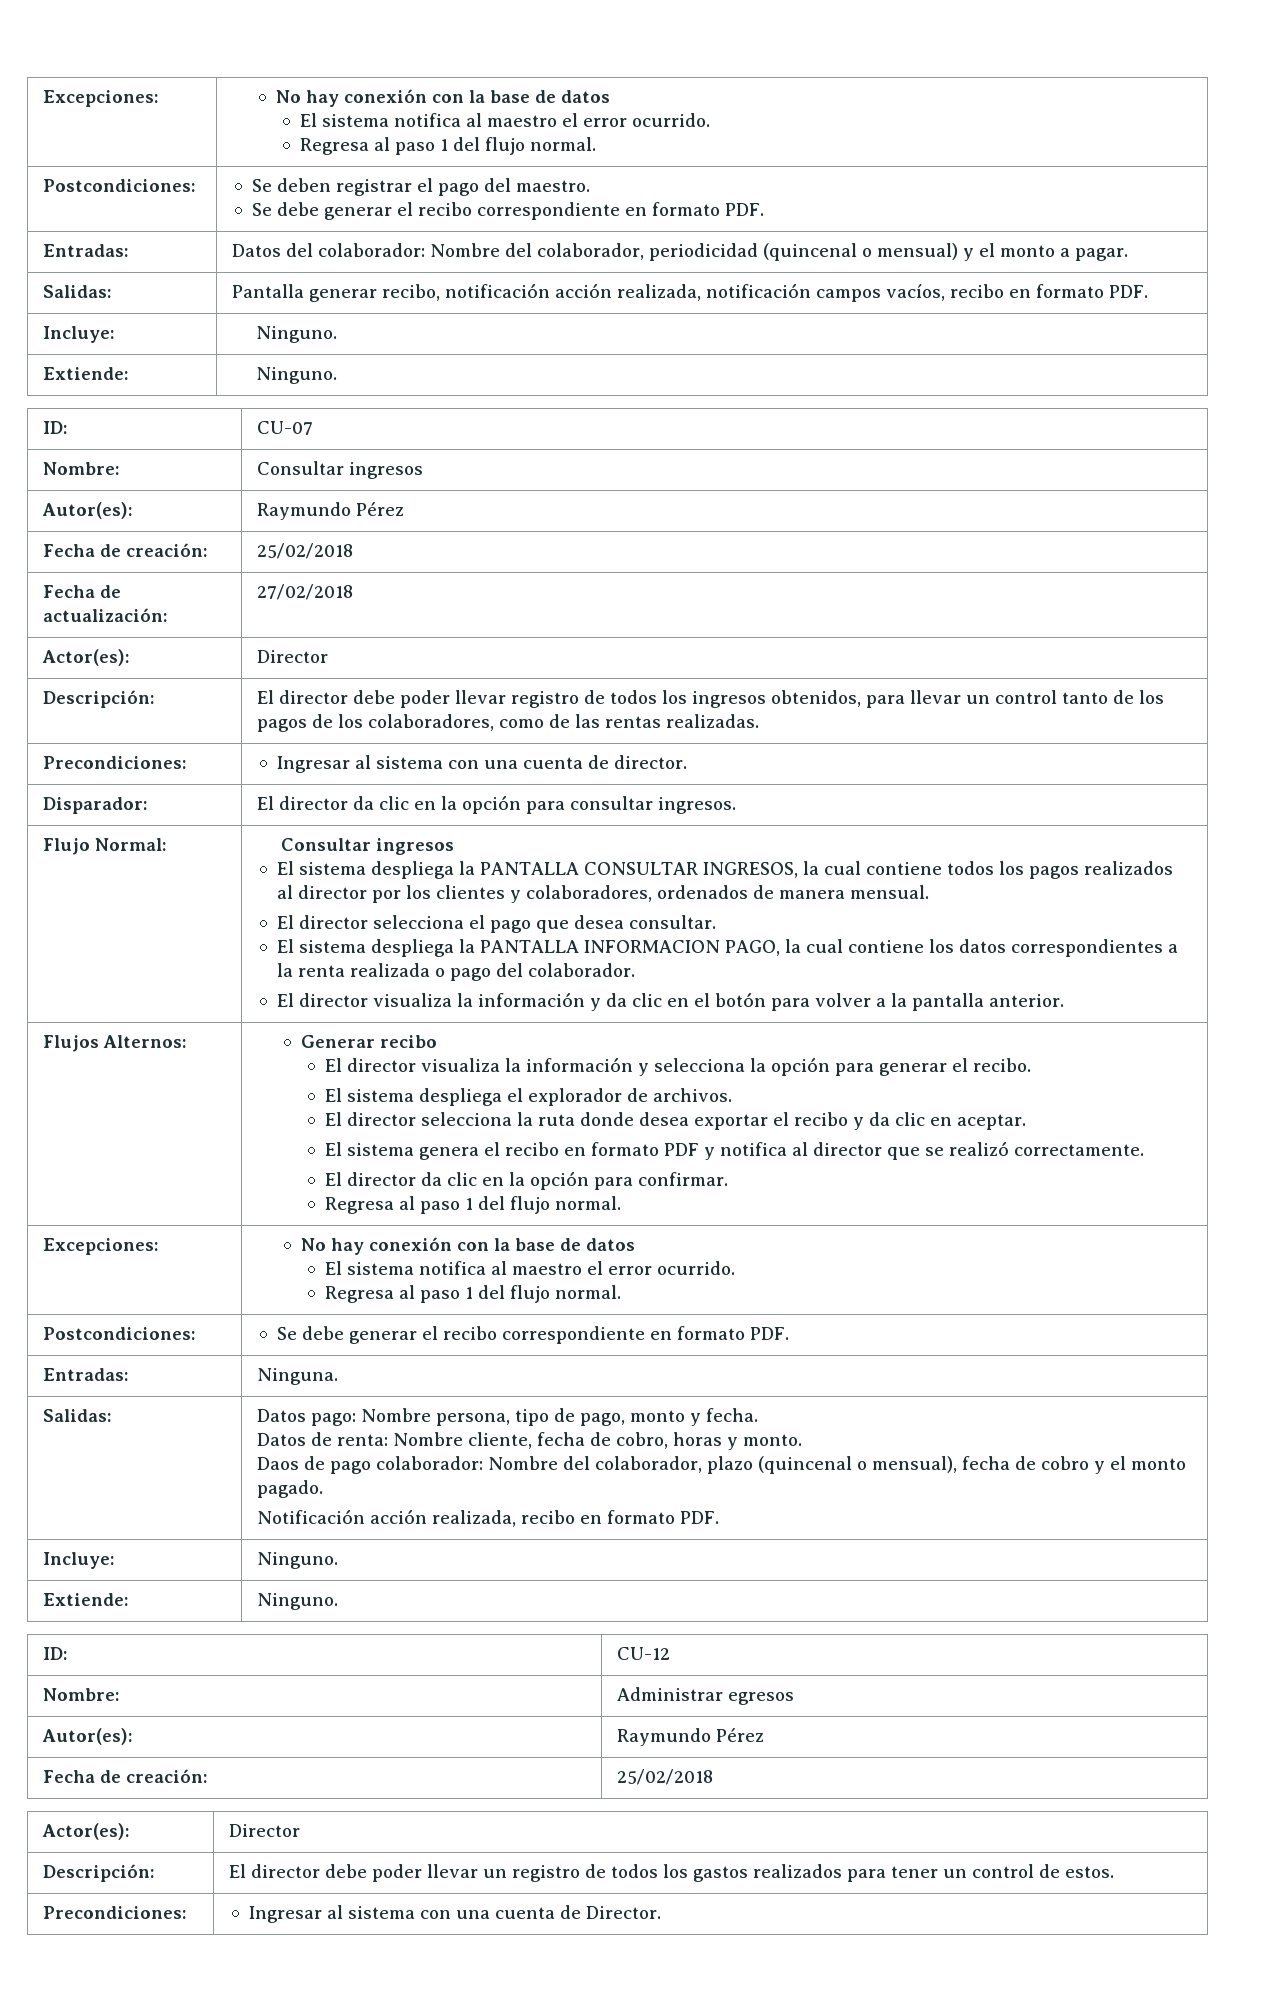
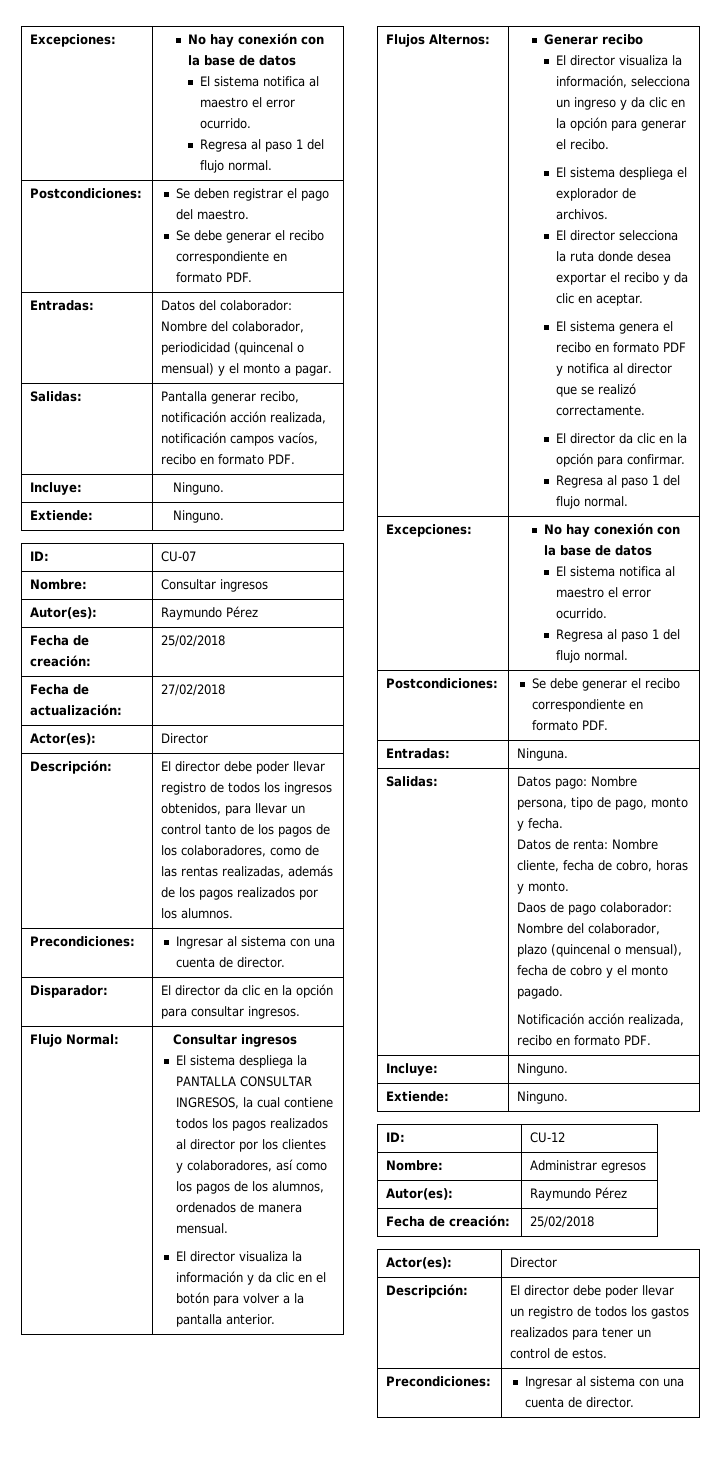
- Descripción: | El director debe poder llevar registro de todos los ingresos obtenidos, para llevar un control tanto de los pagos de los colaboradores, como de las rentas realizadas.
+ Descripción: | El director debe poder llevar registro de todos los ingresos obtenidos, para llevar un control tanto de los pagos de los colaboradores, como de las rentas realizadas, además de los pagos realizados por los alumnos.
- El sistema despliega la PANTALLA CONSULTAR INGRESOS, la cual contiene todos los pagos realizados al director por los clientes y colaboradores, ordenados de manera mensual.
- El director selecciona el pago que desea consultar.
- El sistema despliega la PANTALLA INFORMACION PAGO, la cual contiene los datos correspondientes a la renta realizada o pago del colaborador.
+ El sistema despliega la PANTALLA CONSULTAR INGRESOS, la cual contiene todos los pagos realizados al director por los clientes y colaboradores, así como los pagos de los alumnos, ordenados de manera mensual.
- El director visualiza la información y selecciona la opción para generar el recibo.
+ El director visualiza la información, selecciona un ingreso y da clic en la opción para generar el recibo.
  Descripción: | El director debe poder llevar un registro de todos los gastos realizados para tener un control de estos.
- Precondiciones: | Ingresar al sistema con una cuenta de Director.
+ Precondiciones: | Ingresar al sistema con una cuenta de director.

